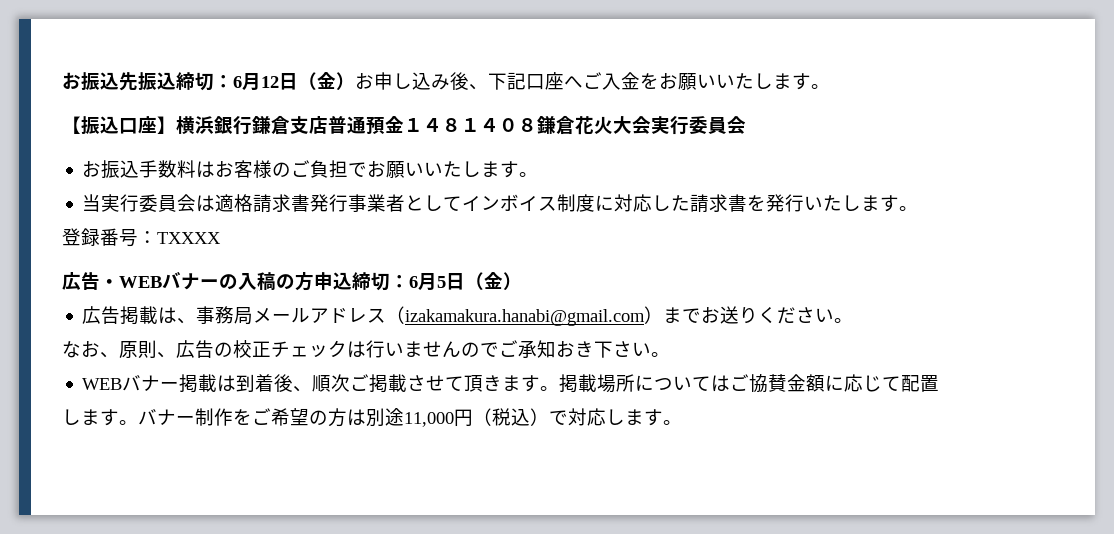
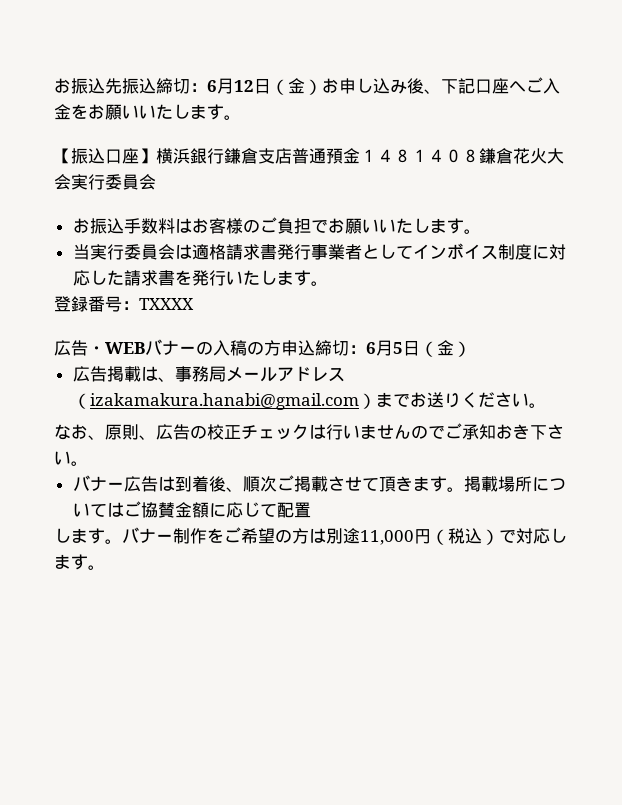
- WEBバナー掲載は到着後、順次ご掲載させて頂きます。
+ バナー広告は到着後、順次ご掲載させて頂きます。

